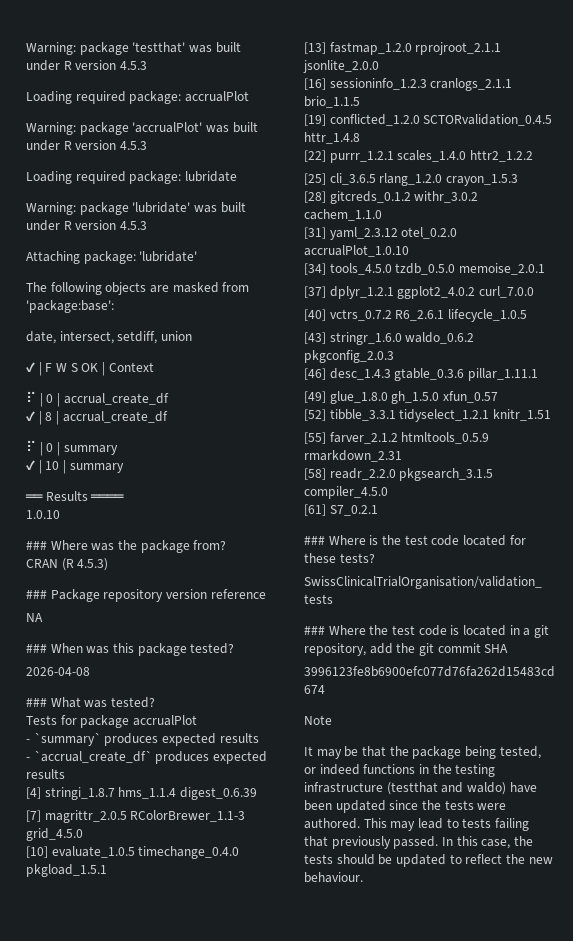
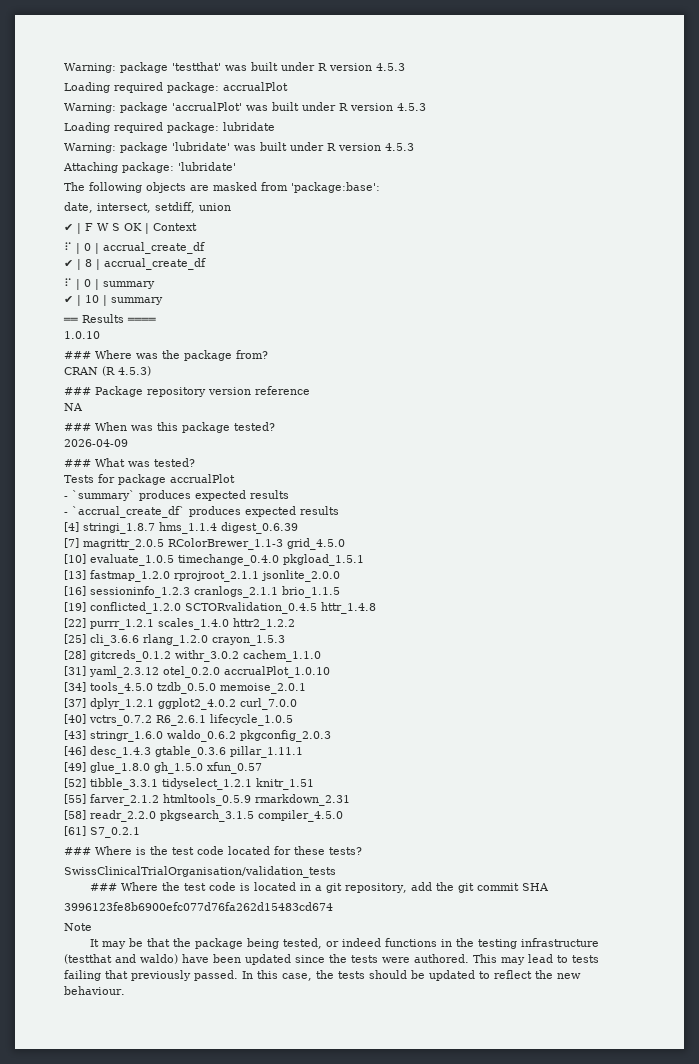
- 2026-04-08
+ 2026-04-09
- [25] cli_3.6.5 rlang_1.2.0 crayon_1.5.3
+ [25] cli_3.6.6 rlang_1.2.0 crayon_1.5.3

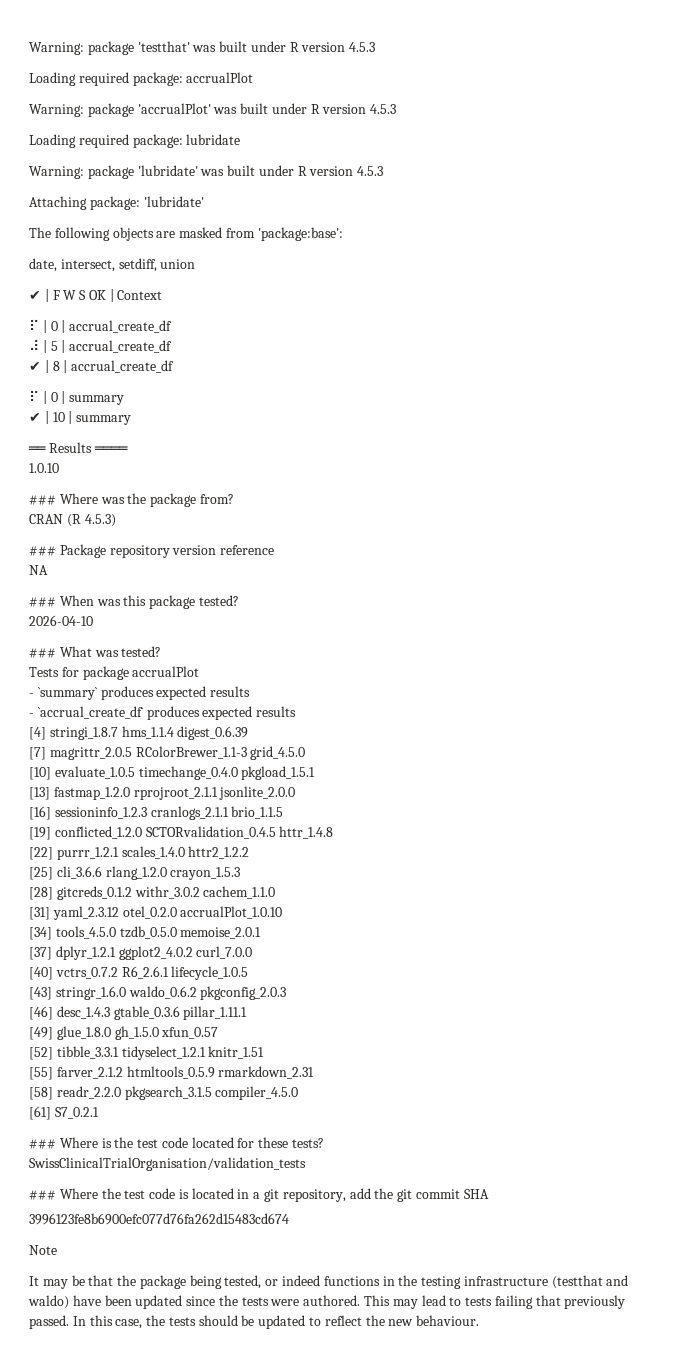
+ ⠼ | 5 | accrual_create_df
- 2026-04-09
+ 2026-04-10

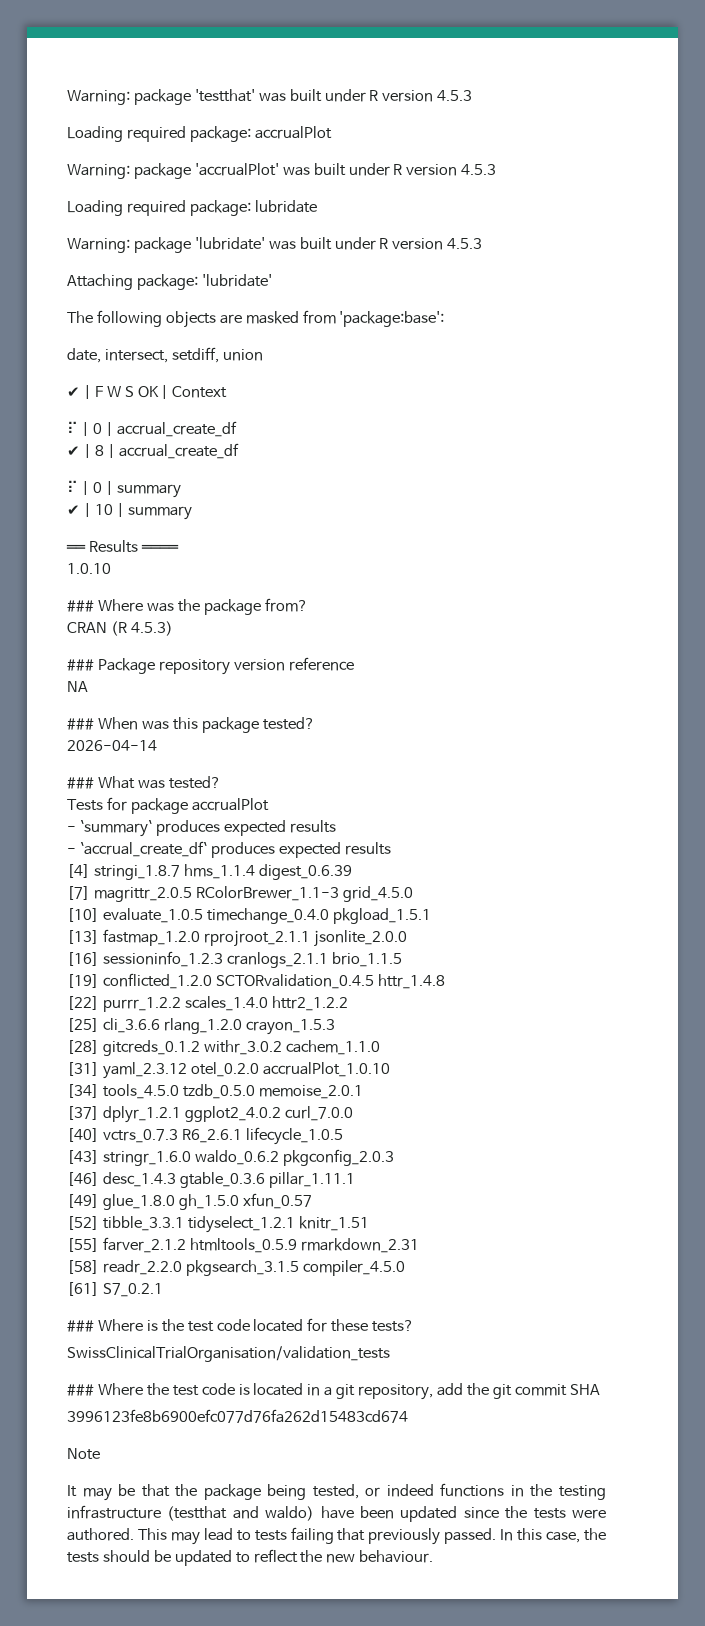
- ⠼ | 5 | accrual_create_df
- 2026-04-10
+ 2026-04-14
- [22] purrr_1.2.1 scales_1.4.0 httr2_1.2.2
+ [22] purrr_1.2.2 scales_1.4.0 httr2_1.2.2
- [40] vctrs_0.7.2 R6_2.6.1 lifecycle_1.0.5
+ [40] vctrs_0.7.3 R6_2.6.1 lifecycle_1.0.5

